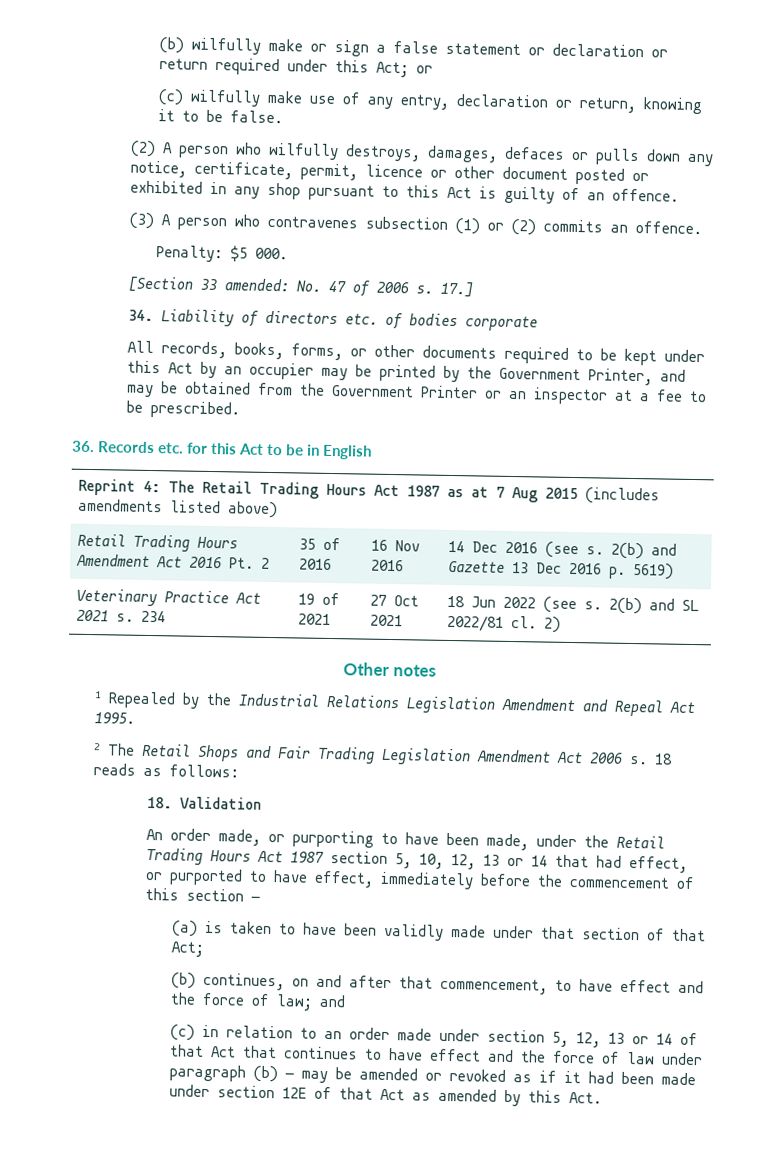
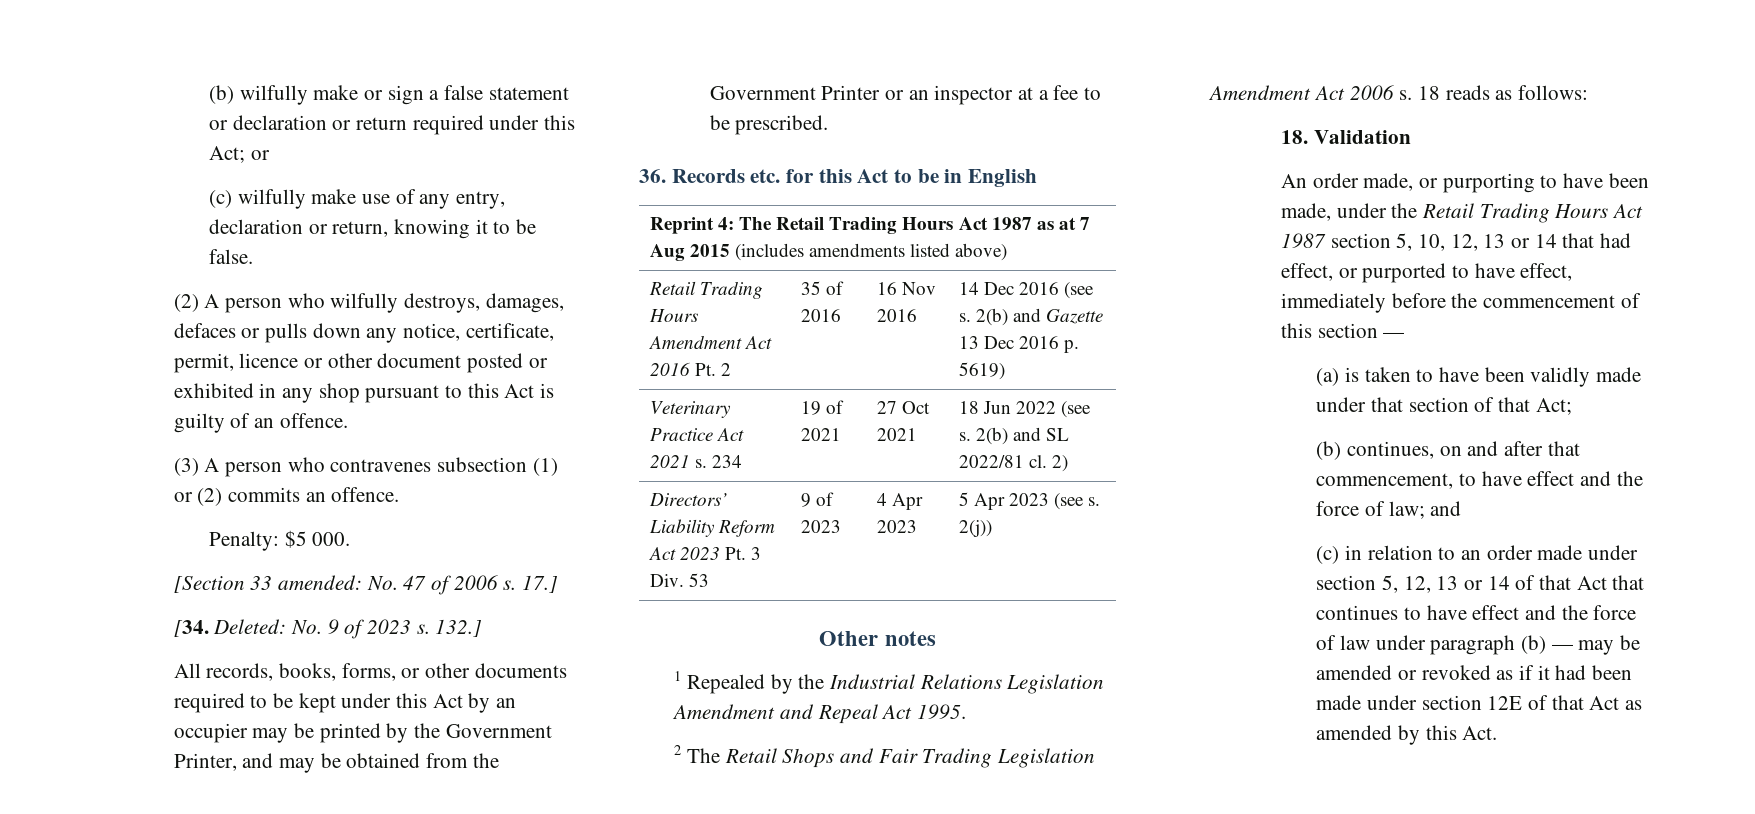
- 34. Liability of directors etc. of bodies corporate
+ [34. Deleted: No. 9 of 2023 s. 132.]
+ Directors’ Liability Reform Act 2023 Pt. 3 Div. 53 | 9 of 2023 | 4 Apr 2023 | 5 Apr 2023 (see s. 2(j))

